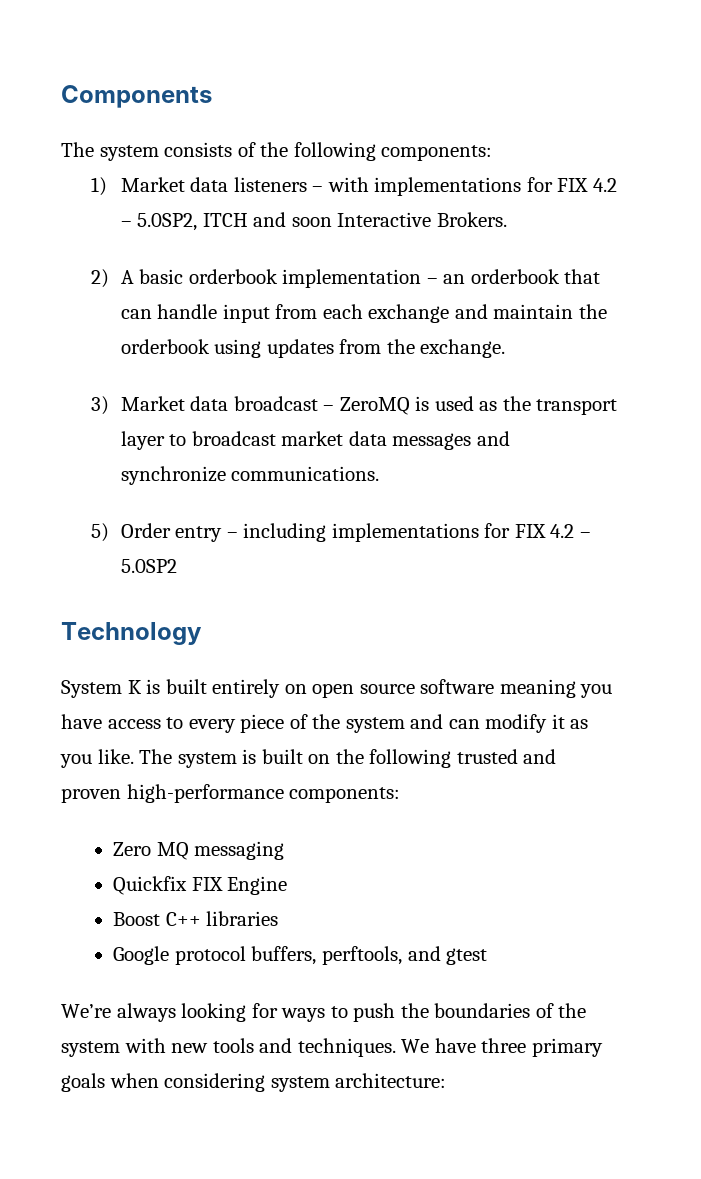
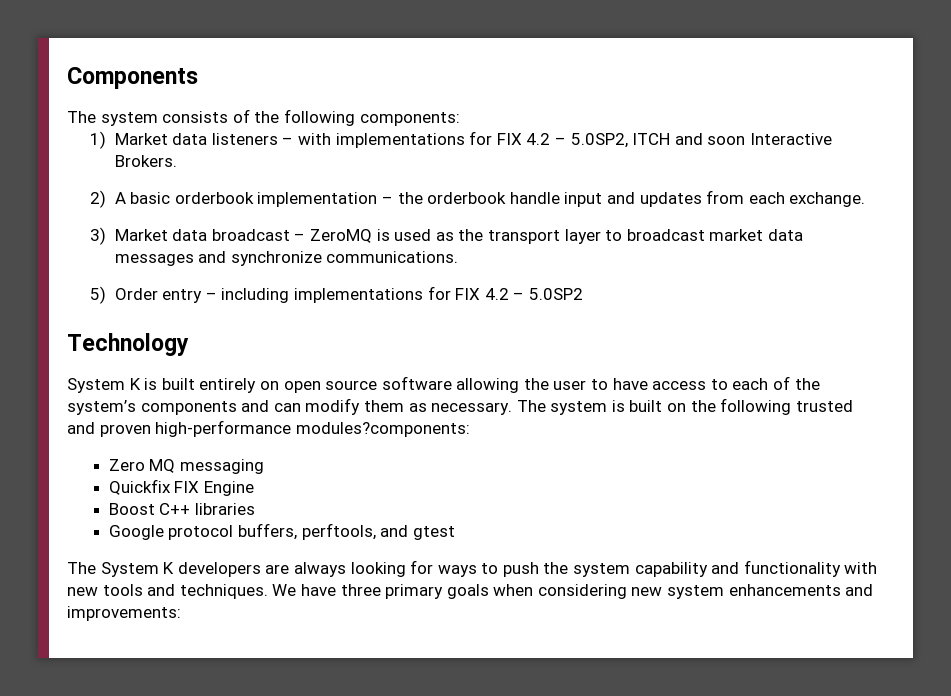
- 2) A basic orderbook implementation – an orderbook that can handle input from each exchange and maintain the orderbook using updates from the exchange.
+ 2) A basic orderbook implementation – the orderbook handle input and updates from each exchange.
- System K is built entirely on open source software meaning you have access to every piece of the system and can modify it as you like.
+ System K is built entirely on open source software allowing the user to have access to each of the system’s components and can modify them as necessary.
- The system is built on the following trusted and proven high-performance components:
+ The system is built on the following trusted and proven high-performance modules?components:
- We’re always looking for ways to push the boundaries of the system with new tools and techniques.
+ The System K developers are always looking for ways to push the system capability and functionality with new tools and techniques.
- We have three primary goals when considering system architecture:
+ We have three primary goals when considering new system enhancements and improvements:

